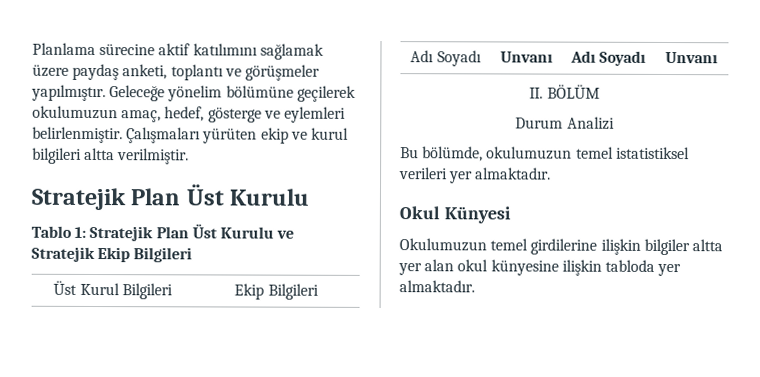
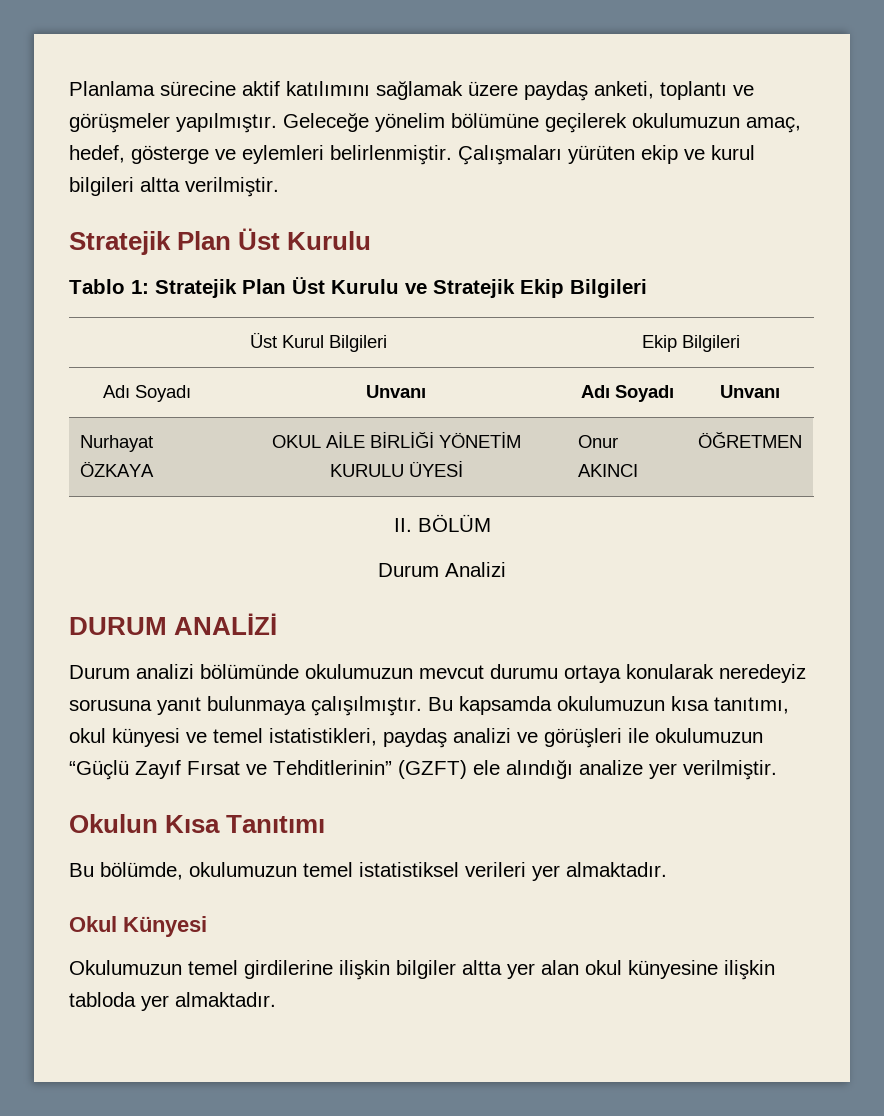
+ Nurhayat ÖZKAYA | OKUL AİLE BİRLİĞİ YÖNETİM KURULU ÜYESİ | Onur AKINCI | ÖĞRETMEN
  II. BÖLÜM
  Durum Analizi
+ DURUM ANALİZİ
+ Durum analizi bölümünde okulumuzun mevcut durumu ortaya konularak neredeyiz sorusuna yanıt bulunmaya çalışılmıştır. Bu kapsamda okulumuzun kısa tanıtımı, okul künyesi ve temel istatistikleri, paydaş analizi ve görüşleri ile okulumuzun “Güçlü Zayıf Fırsat ve Tehditlerinin” (GZFT) ele alındığı analize yer verilmiştir.
+ Okulun Kısa Tanıtımı

